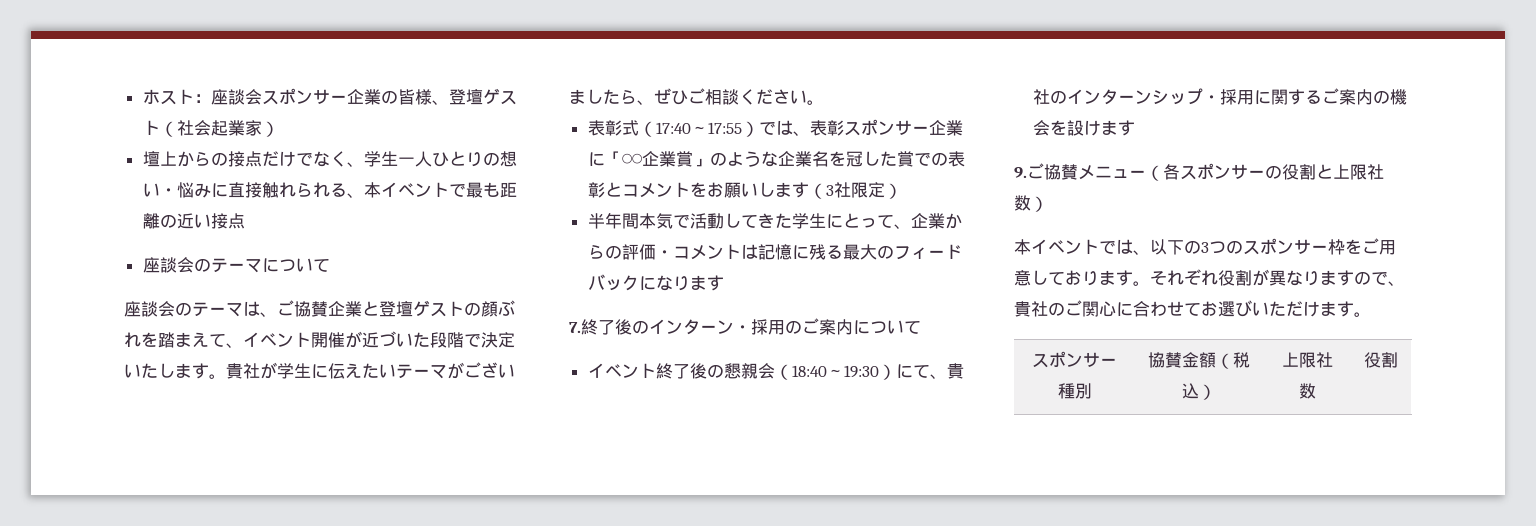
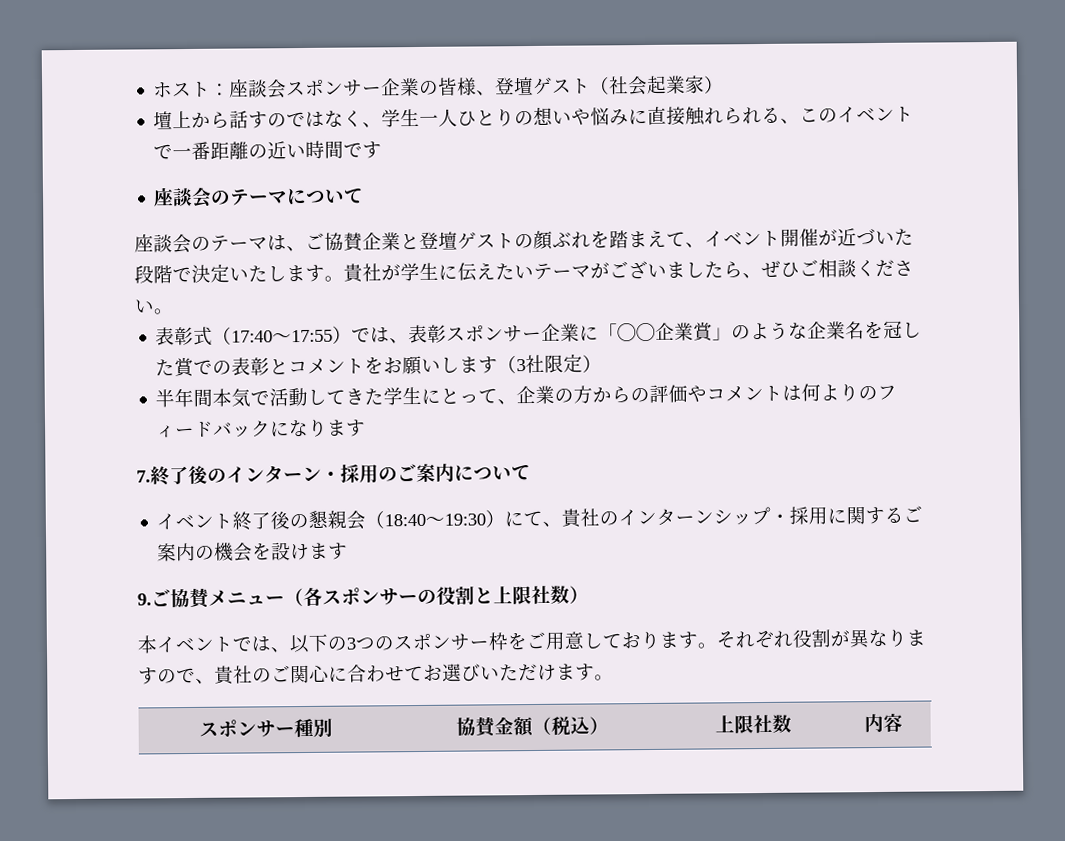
- 壇上からの接点だけでなく、学生一人ひとりの想い・悩みに直接触れられる、本イベントで最も距離の近い接点
+ 壇上から話すのではなく、学生一人ひとりの想いや悩みに直接触れられる、このイベントで一番距離の近い時間です
- 半年間本気で活動してきた学生にとって、企業からの評価・コメントは記憶に残る最大のフィードバックになります
+ 半年間本気で活動してきた学生にとって、企業の方からの評価やコメントは何よりのフィードバックになります
- スポンサー種別 | 協賛金額（税込） | 上限社数 | 役割
+ スポンサー種別 | 協賛金額（税込） | 上限社数 | 内容

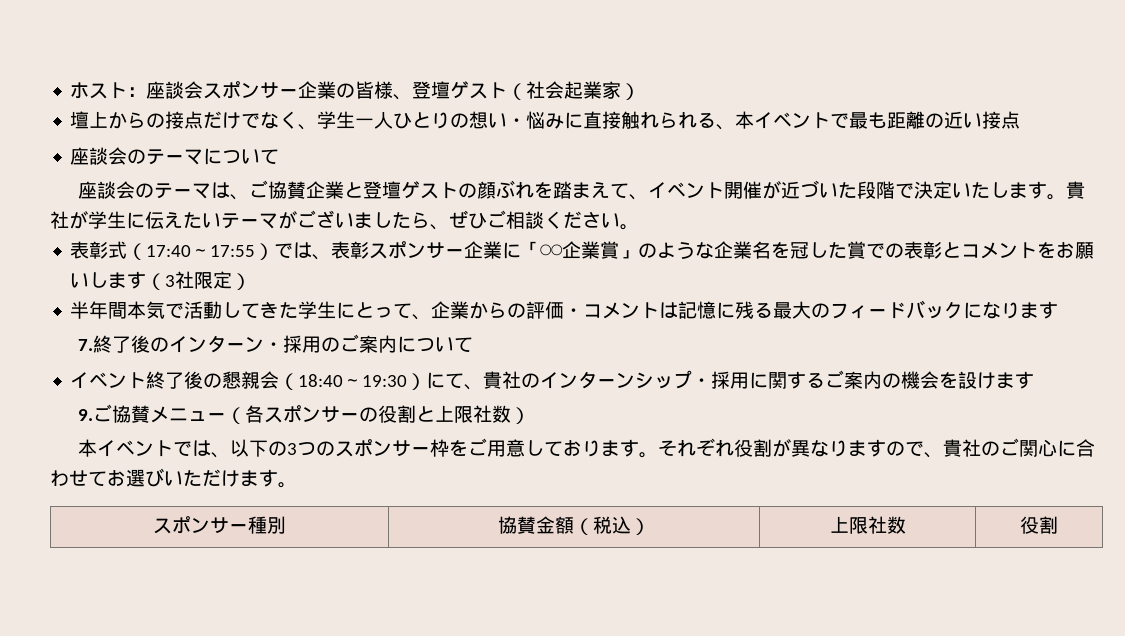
- 壇上から話すのではなく、学生一人ひとりの想いや悩みに直接触れられる、このイベントで一番距離の近い時間です
+ 壇上からの接点だけでなく、学生一人ひとりの想い・悩みに直接触れられる、本イベントで最も距離の近い接点
- 半年間本気で活動してきた学生にとって、企業の方からの評価やコメントは何よりのフィードバックになります
+ 半年間本気で活動してきた学生にとって、企業からの評価・コメントは記憶に残る最大のフィードバックになります
- スポンサー種別 | 協賛金額（税込） | 上限社数 | 内容
+ スポンサー種別 | 協賛金額（税込） | 上限社数 | 役割

